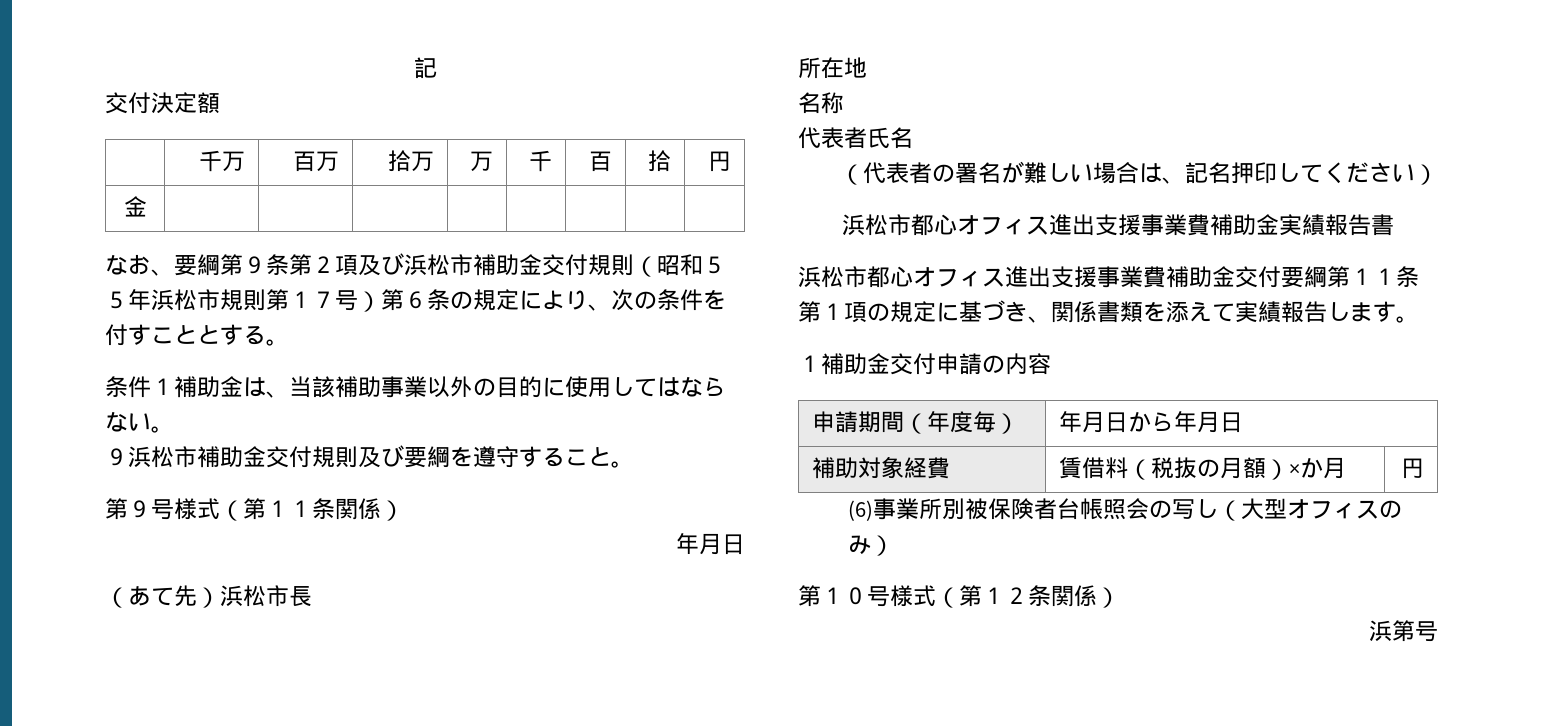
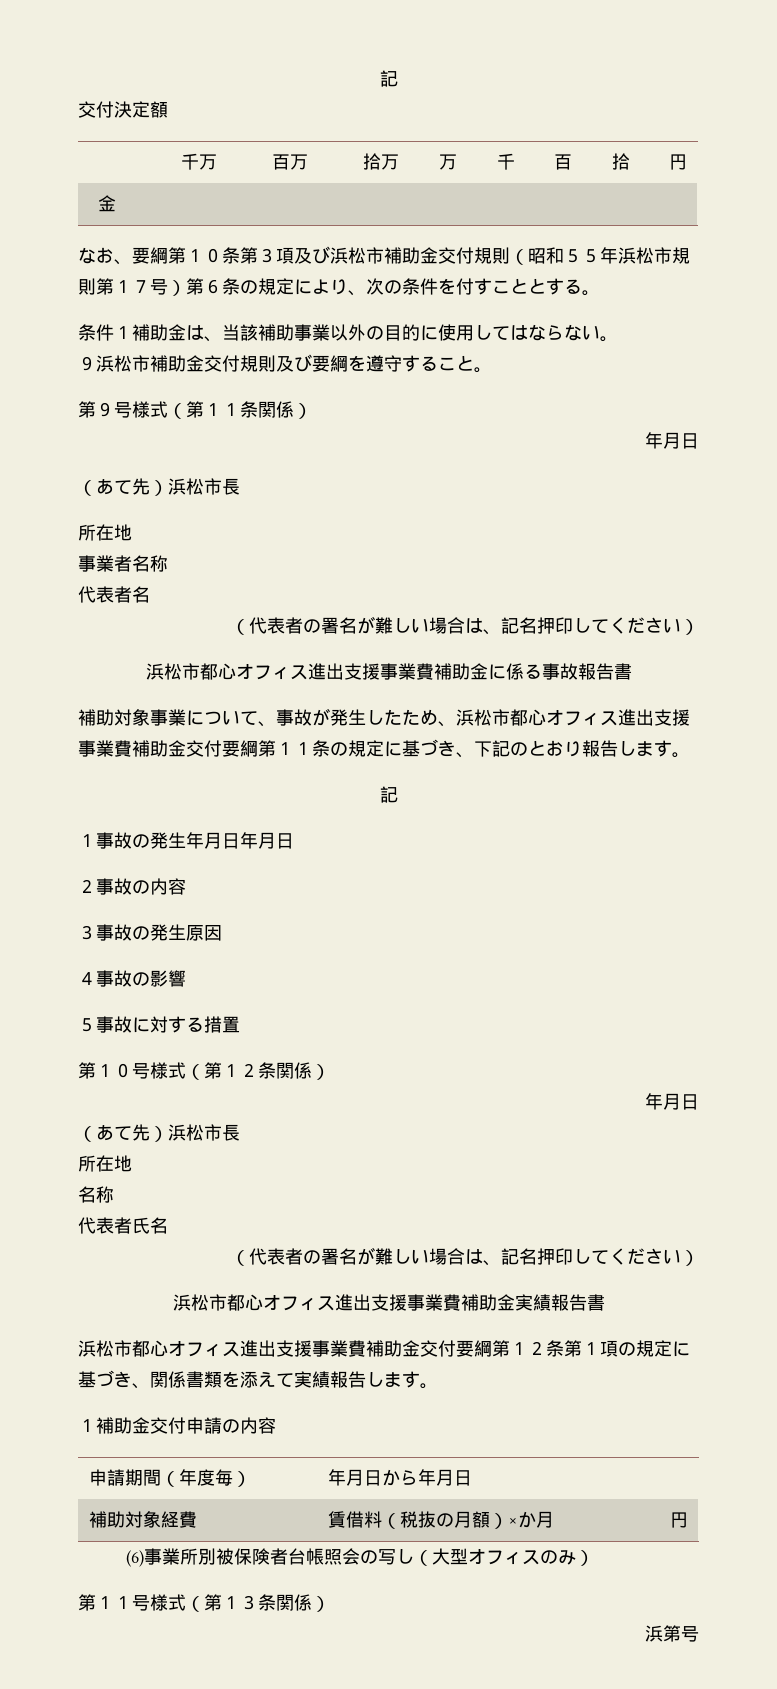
- なお、要綱第９条第２項及び浜松市補助金交付規則（昭和５５年浜松市規則第１７号）第６条の規定により、次の条件を付すこととする。
+ なお、要綱第１０条第３項及び浜松市補助金交付規則（昭和５５年浜松市規則第１７号）第６条の規定により、次の条件を付すこととする。
+ 事業者名称
+ 代表者名
+ （代表者の署名が難しい場合は、記名押印してください）
+ 浜松市都心オフィス進出支援事業費補助金に係る事故報告書
+ 補助対象事業について、事故が発生したため、浜松市都心オフィス進出支援事業費補助金交付要綱第１１条の規定に基づき、下記のとおり報告します。
+ 記
+ １事故の発生年月日年月日
+ ２事故の内容
+ ３事故の発生原因
+ ４事故の影響
+ ５事故に対する措置
+ 第１０号様式（第１２条関係）
+ 年月日
+ （あて先）浜松市長
+ 所在地
- 浜松市都心オフィス進出支援事業費補助金交付要綱第１１条第１項の規定に基づき、関係書類を添えて実績報告します。
+ 浜松市都心オフィス進出支援事業費補助金交付要綱第１２条第１項の規定に基づき、関係書類を添えて実績報告します。
- 第１０号様式（第１２条関係）
+ 第１１号様式（第１３条関係）

